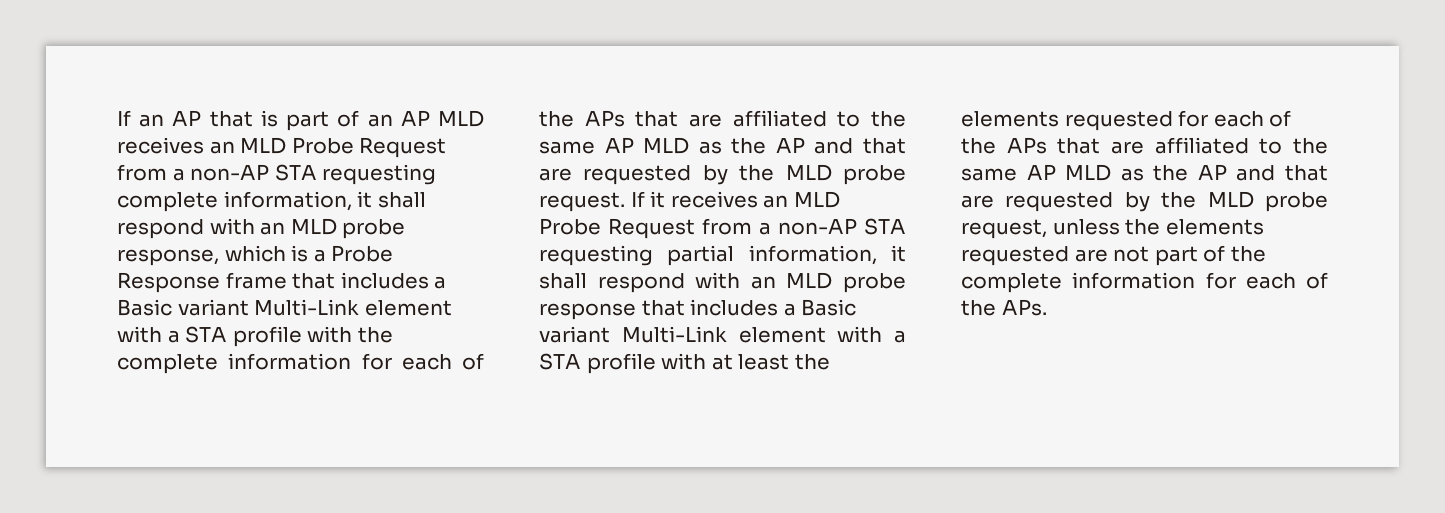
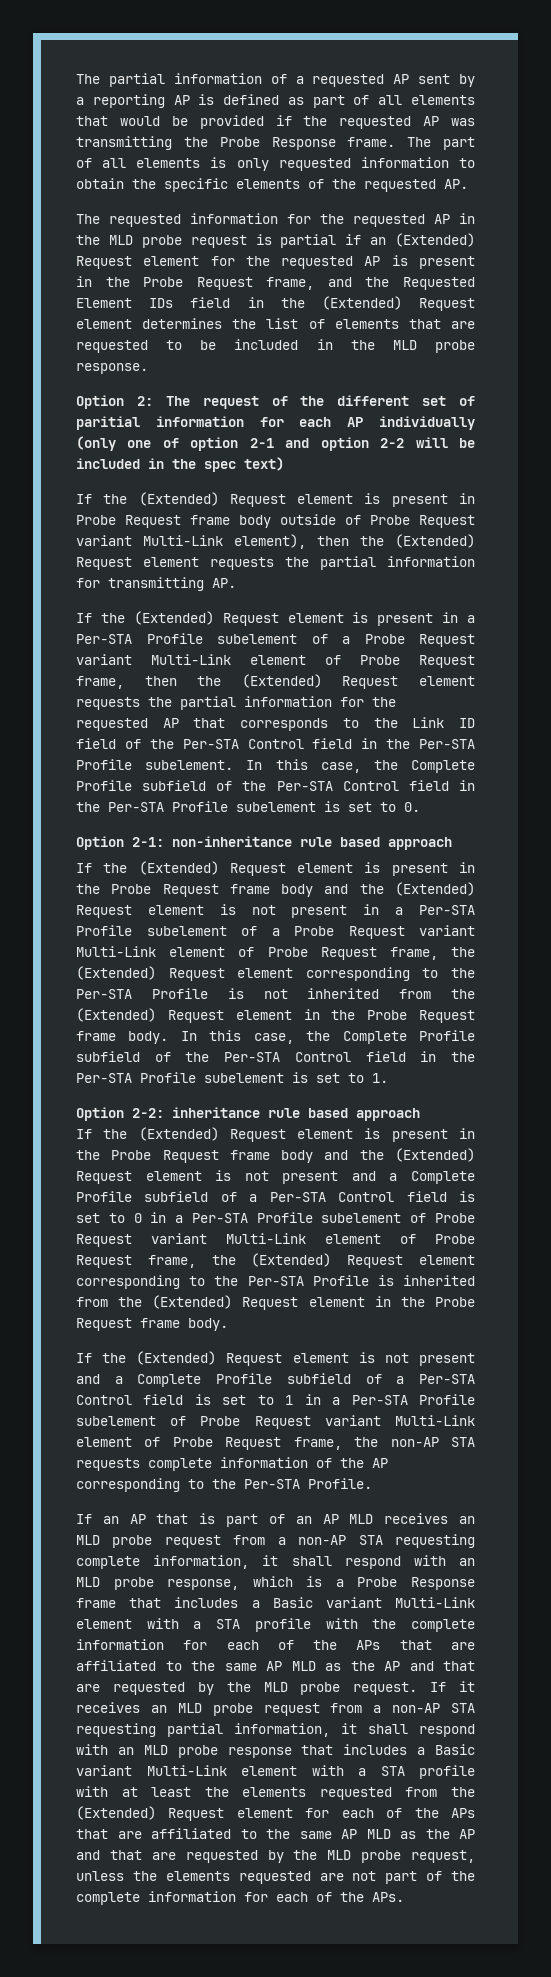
+ The partial information of a requested AP sent by a reporting AP is defined as part of all elements that would be provided if the requested AP was transmitting the Probe Response frame. The part of all elements is only requested information to obtain the specific elements of the requested AP.
+ The requested information for the requested AP in the MLD probe request is partial if an (Extended) Request element for the requested AP is present in the Probe Request frame, and the Requested Element IDs field in the (Extended) Request element determines the list of elements that are requested to be included in the MLD probe response.
+ Option 2: The request of the different set of paritial information for each AP individually (only one of option 2-1 and option 2-2 will be included in the spec text)
+ If the (Extended) Request element is present in Probe Request frame body outside of Probe Request variant Multi-Link element), then the (Extended) Request element requests the partial information for transmitting AP.
+ If the (Extended) Request element is present in a Per-STA Profile subelement of a Probe Request variant Multi-Link element of Probe Request frame, then the (Extended) Request element requests the partial information for the requested AP that corresponds to the Link ID field of the Per-STA Control field in the Per-STA Profile subelement. In this case, the Complete Profile subfield of the Per-STA Control field in the Per-STA Profile subelement is set to 0.
+ Option 2-1: non-inheritance rule based approach
+ If the (Extended) Request element is present in the Probe Request frame body and the (Extended) Request element is not present in a Per-STA Profile subelement of a Probe Request variant Multi-Link element of Probe Request frame, the (Extended) Request element corresponding to the Per-STA Profile is not inherited from the (Extended) Request element in the Probe Request frame body. In this case, the Complete Profile subfield of the Per-STA Control field in the Per-STA Profile subelement is set to 1.
+ Option 2-2: inheritance rule based approach
+ If the (Extended) Request element is present in the Probe Request frame body and the (Extended) Request element is not present and a Complete Profile subfield of a Per-STA Control field is set to 0 in a Per-STA Profile subelement of Probe Request variant Multi-Link element of Probe Request frame, the (Extended) Request element corresponding to the Per-STA Profile is inherited from the (Extended) Request element in the Probe Request frame body.
+ If the (Extended) Request element is not present and a Complete Profile subfield of a Per-STA Control field is set to 1 in a Per-STA Profile subelement of Probe Request variant Multi-Link element of Probe Request frame, the non-AP STA requests complete information of the AP corresponding to the Per-STA Profile.
- If an AP that is part of an AP MLD receives an MLD Probe Request from a non-AP STA requesting complete information, it shall respond with an MLD probe response, which is a Probe Response frame that includes a Basic variant Multi-Link element with a STA profile with the complete information for each of the APs that are affiliated to the same AP MLD as the AP and that are requested by the MLD probe request.
+ If an AP that is part of an AP MLD receives an MLD probe request from a non-AP STA requesting complete information, it shall respond with an MLD probe response, which is a Probe Response frame that includes a Basic variant Multi-Link element with a STA profile with the complete information for each of the APs that are affiliated to the same AP MLD as the AP and that are requested by the MLD probe request.
- If it receives an MLD Probe Request from a non-AP STA requesting partial information, it shall respond with an MLD probe response that includes a Basic variant Multi-Link element with a STA profile with at least the elements requested for each of the APs that are affiliated to the same AP MLD as the AP and that are requested by the MLD probe request, unless the elements requested are not part of the complete information for each of the APs.
+ If it receives an MLD probe request from a non-AP STA requesting partial information, it shall respond with an MLD probe response that includes a Basic variant Multi-Link element with a STA profile with at least the elements requested from the (Extended) Request element for each of the APs that are affiliated to the same AP MLD as the AP and that are requested by the MLD probe request, unless the elements requested are not part of the complete information for each of the APs.

